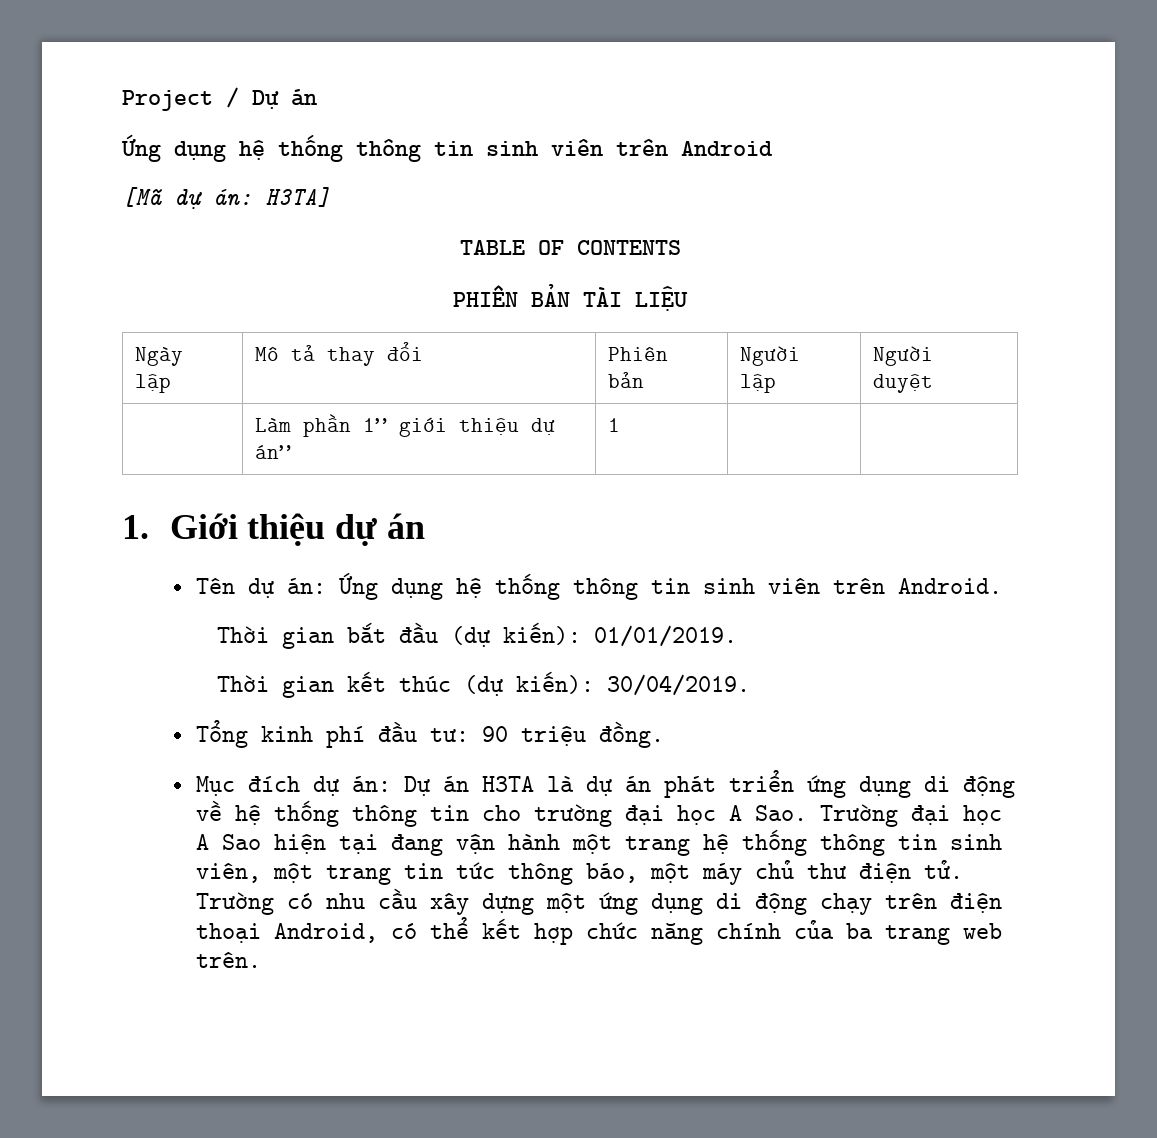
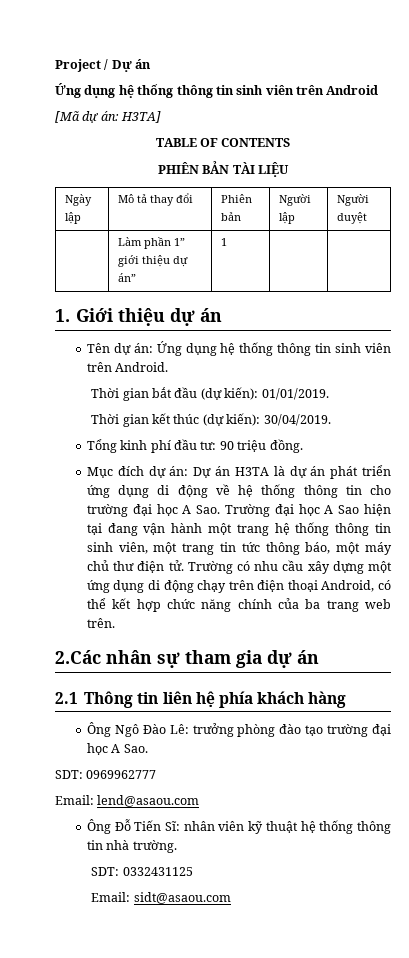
+ 2.Các nhân sự tham gia dự án
+ 2.1 Thông tin liên hệ phía khách hàng
+ Ông Ngô Đào Lê: trưởng phòng đào tạo trường đại học A Sao.
+ SDT: 0969962777
+ Email: lend@asaou.com
+ Ông Đỗ Tiến Sĩ: nhân viên kỹ thuật hệ thống thông tin nhà trường.
+ SDT: 0332431125
+ Email: sidt@asaou.com

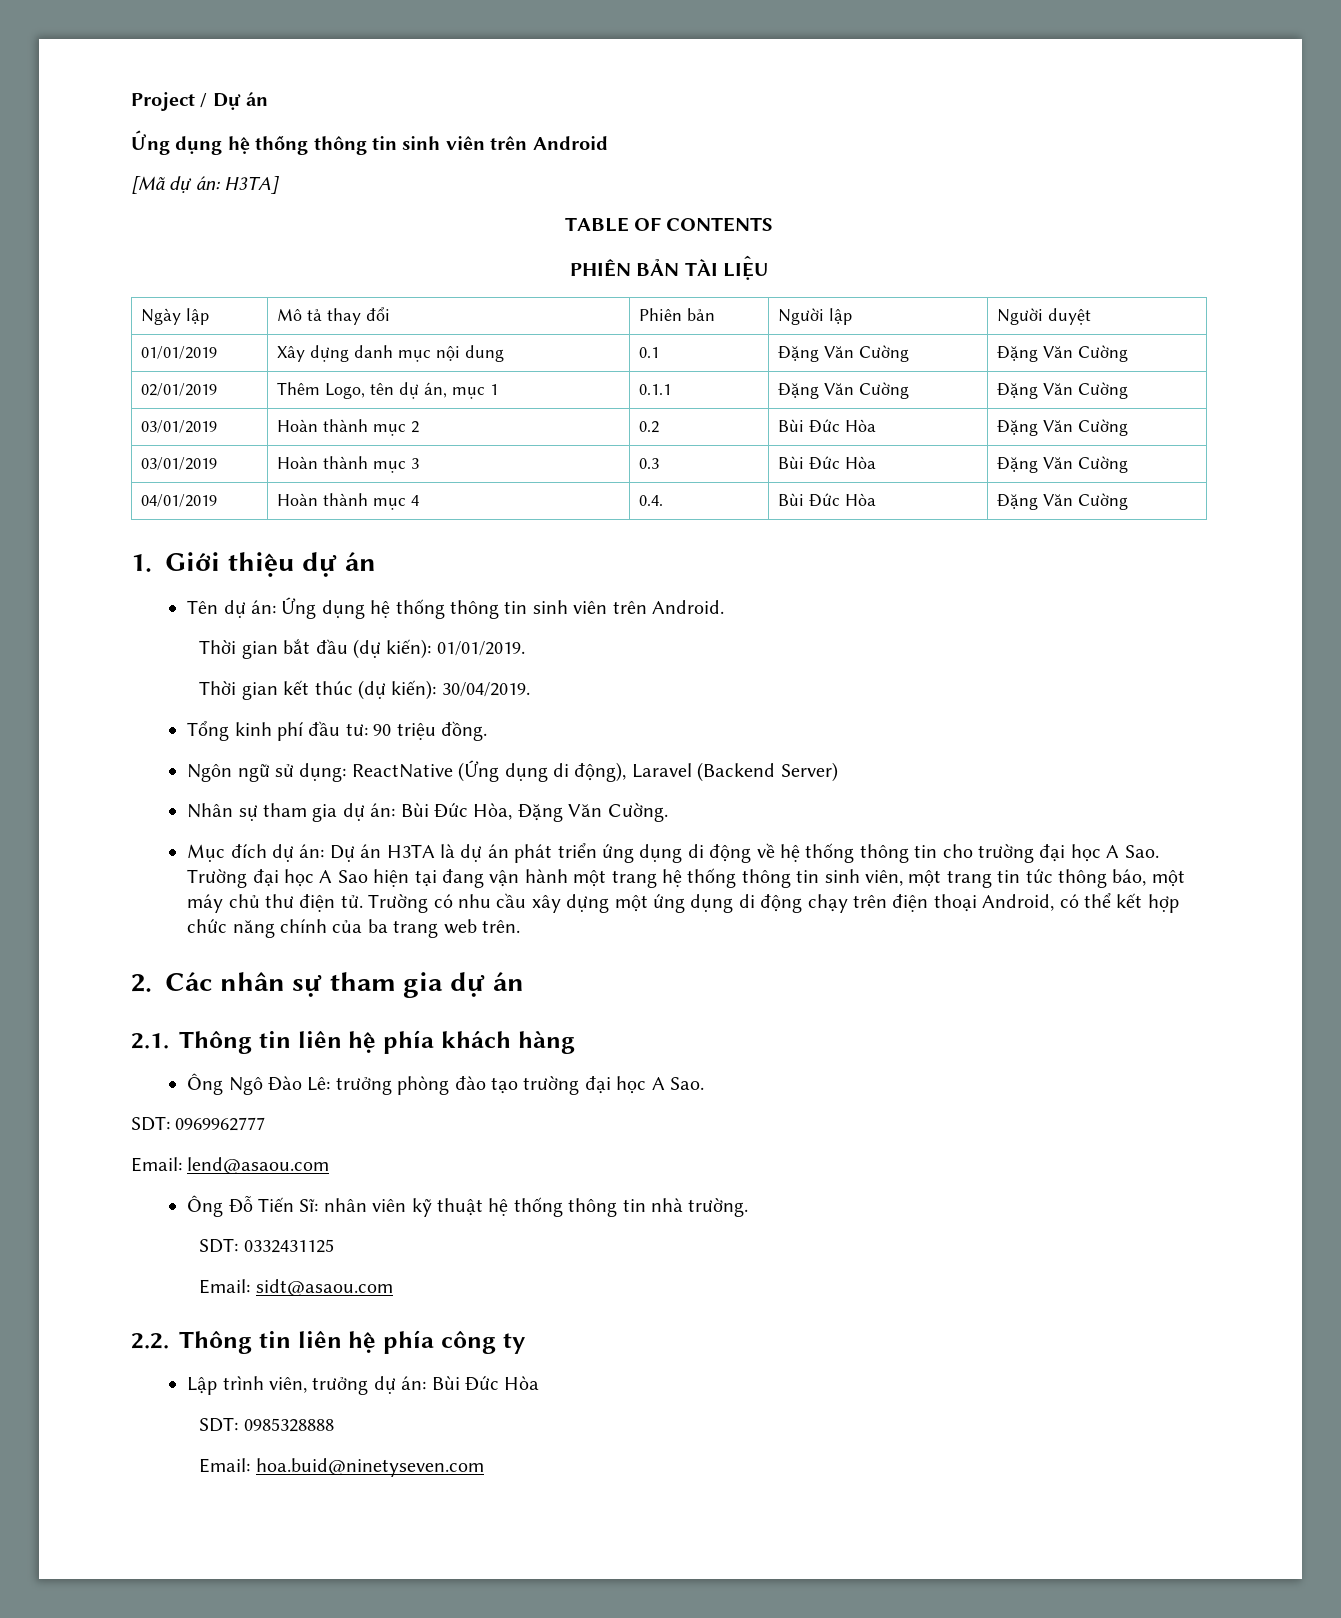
- | Làm phần 1” giới thiệu dự án” | 1 | |
+ 01/01/2019 | Xây dựng danh mục nội dung | 0.1 | Đặng Văn Cường | Đặng Văn Cường
+ 02/01/2019 | Thêm Logo, tên dự án, mục 1 | 0.1.1 | Đặng Văn Cường | Đặng Văn Cường
+ 03/01/2019 | Hoàn thành mục 2 | 0.2 | Bùi Đức Hòa | Đặng Văn Cường
+ 03/01/2019 | Hoàn thành mục 3 | 0.3 | Bùi Đức Hòa | Đặng Văn Cường
+ 04/01/2019 | Hoàn thành mục 4 | 0.4. | Bùi Đức Hòa | Đặng Văn Cường
+ Ngôn ngữ sử dụng: ReactNative (Ứng dụng di động), Laravel (Backend Server)
+ Nhân sự tham gia dự án: Bùi Đức Hòa, Đặng Văn Cường.
- 2.Các nhân sự tham gia dự án
+ 2. Các nhân sự tham gia dự án
- 2.1 Thông tin liên hệ phía khách hàng
+ 2.1. Thông tin liên hệ phía khách hàng
+ 2.2. Thông tin liên hệ phía công ty
+ Lập trình viên, trưởng dự án: Bùi Đức Hòa
+ SDT: 0985328888
+ Email: hoa.buid@ninetyseven.com

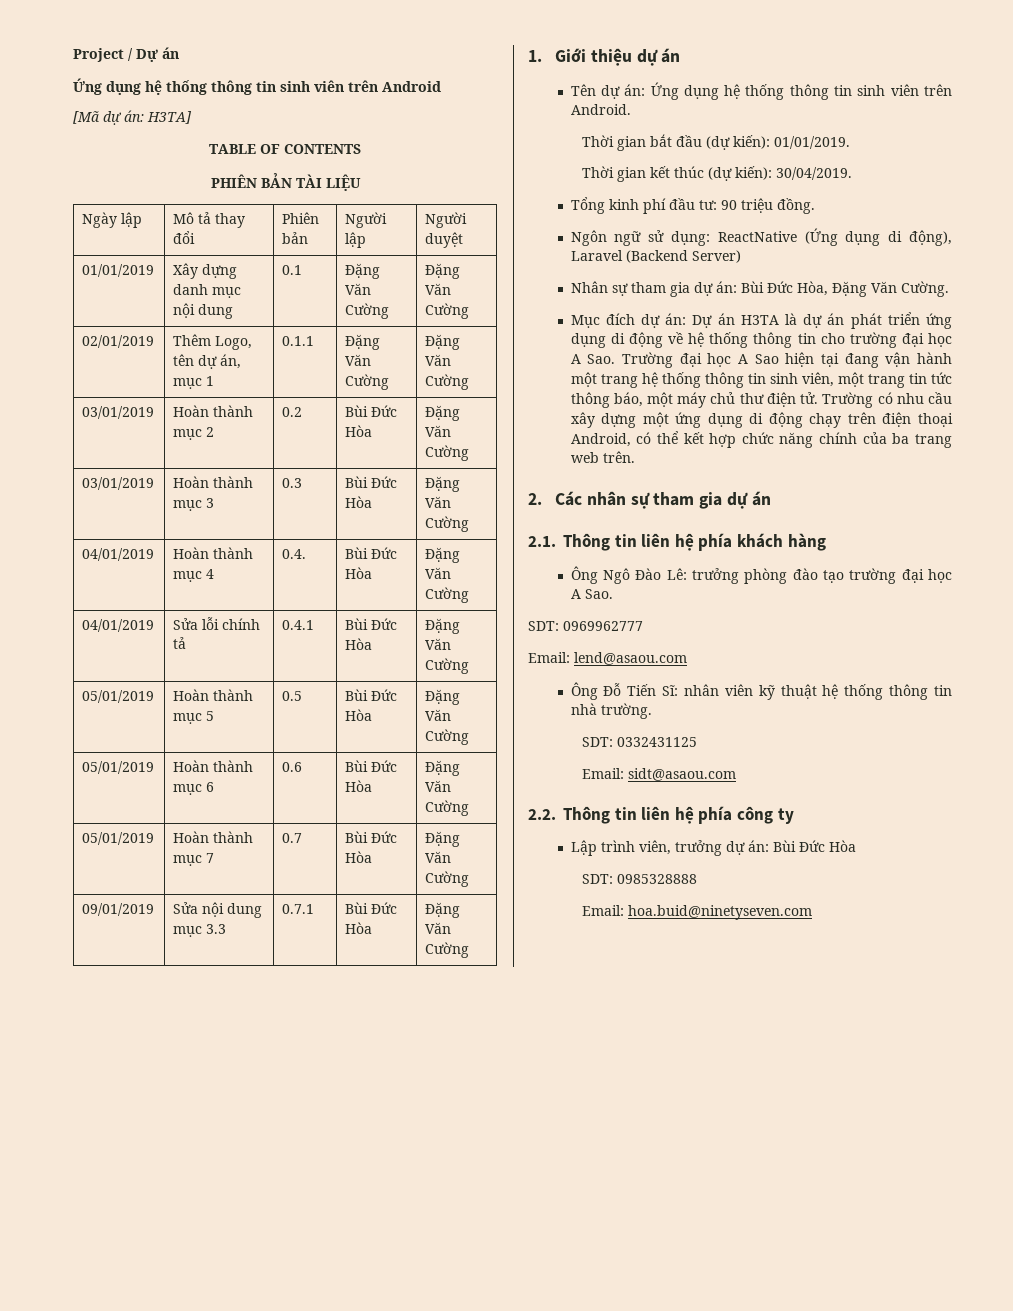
+ 04/01/2019 | Sửa lỗi chính tả | 0.4.1 | Bùi Đức Hòa | Đặng Văn Cường
+ 05/01/2019 | Hoàn thành mục 5 | 0.5 | Bùi Đức Hòa | Đặng Văn Cường
+ 05/01/2019 | Hoàn thành mục 6 | 0.6 | Bùi Đức Hòa | Đặng Văn Cường
+ 05/01/2019 | Hoàn thành mục 7 | 0.7 | Bùi Đức Hòa | Đặng Văn Cường
+ 09/01/2019 | Sửa nội dung mục 3.3 | 0.7.1 | Bùi Đức Hòa | Đặng Văn Cường

